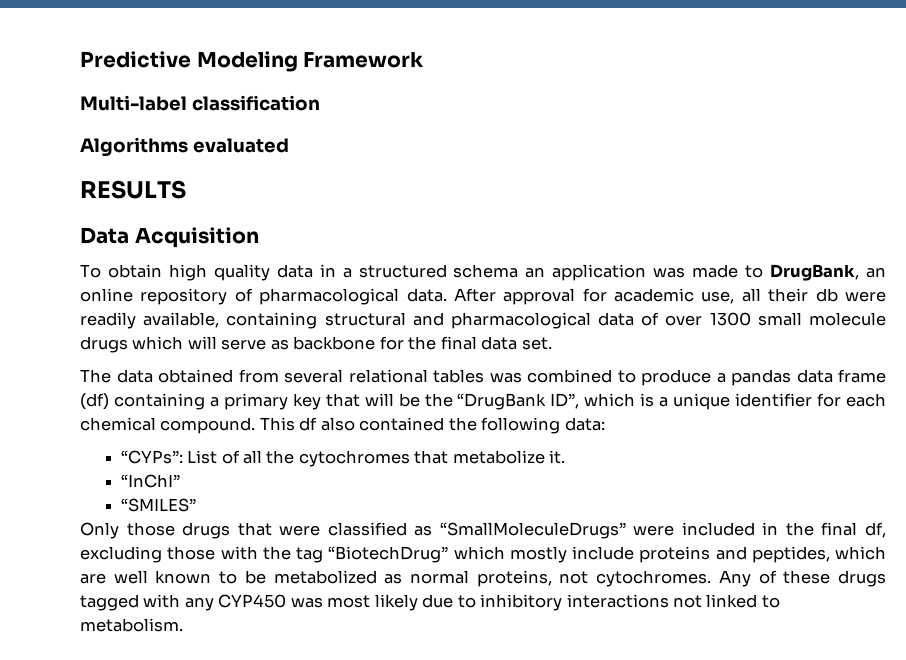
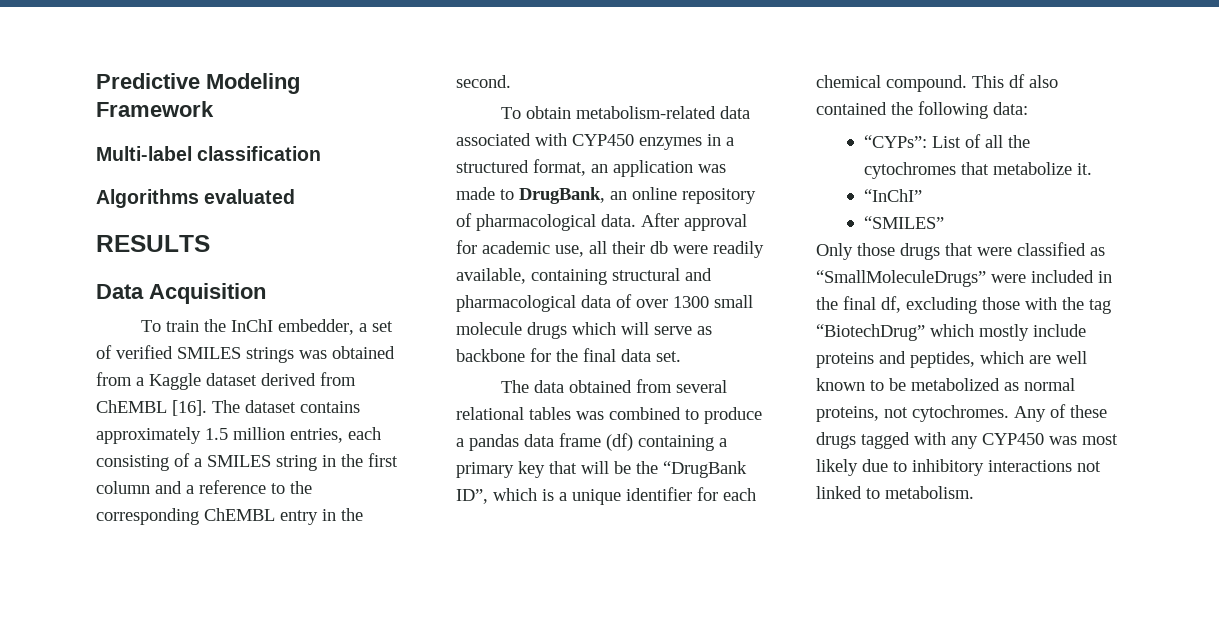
- To obtain high quality data in a structured schema an application was made to DrugBank, an online repository of pharmacological data.
+ To train the InChI embedder, a set of verified SMILES strings was obtained from a Kaggle dataset derived from ChEMBL [16]. The dataset contains approximately 1.5 million entries, each consisting of a SMILES string in the first column and a reference to the corresponding ChEMBL entry in the second.
+ To obtain metabolism-related data associated with CYP450 enzymes in a structured format, an application was made to DrugBank, an online repository of pharmacological data.

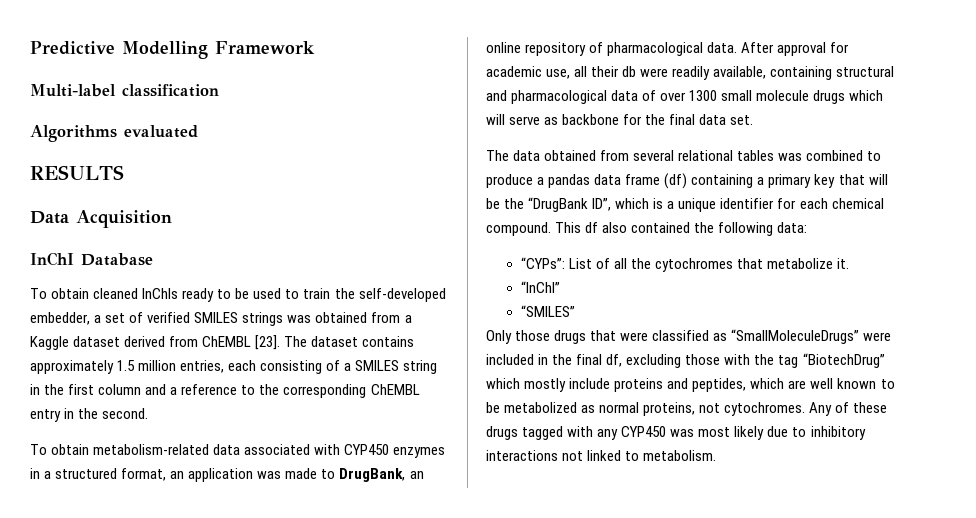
- Predictive Modeling Framework
+ Predictive Modelling Framework
- To train the InChI embedder, a set of verified SMILES strings was obtained from a Kaggle dataset derived from ChEMBL [16].
+ InChI Database
+ To obtain cleaned InChIs ready to be used to train the self-developed embedder, a set of verified SMILES strings was obtained from a Kaggle dataset derived from ChEMBL [23].

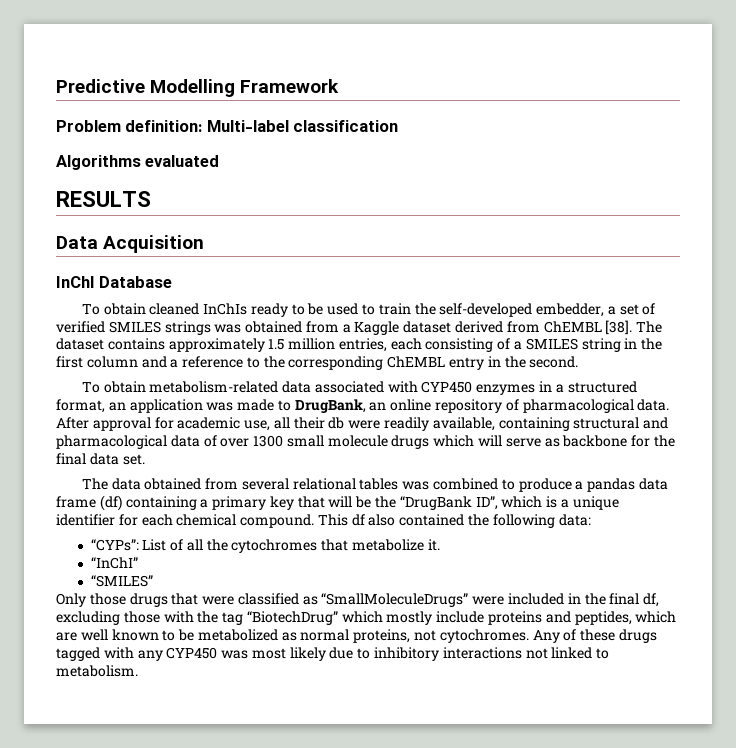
- Multi-label classification
+ Problem definition: Multi-label classification
- To obtain cleaned InChIs ready to be used to train the self-developed embedder, a set of verified SMILES strings was obtained from a Kaggle dataset derived from ChEMBL [23].
+ To obtain cleaned InChIs ready to be used to train the self-developed embedder, a set of verified SMILES strings was obtained from a Kaggle dataset derived from ChEMBL [38].

